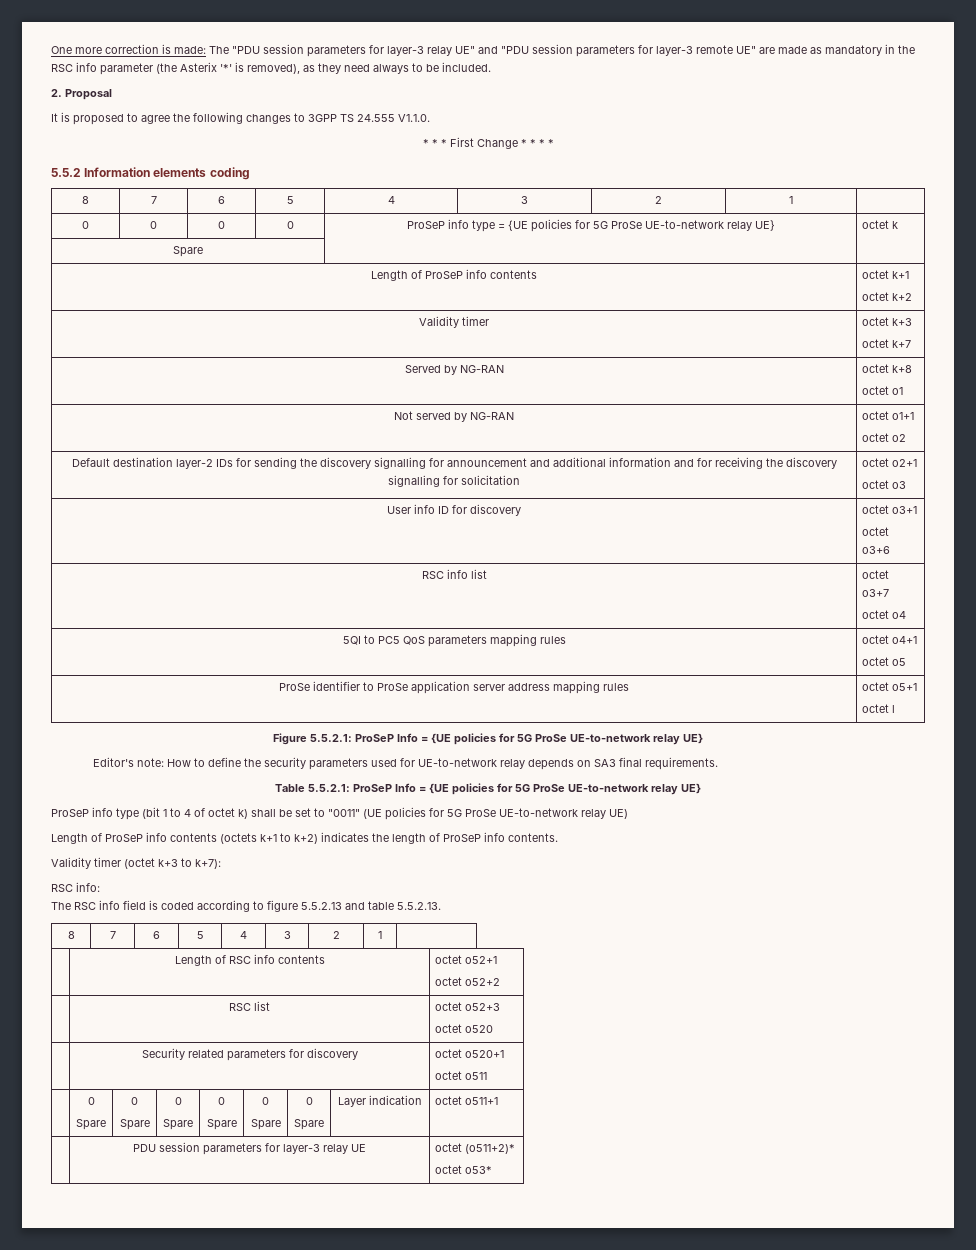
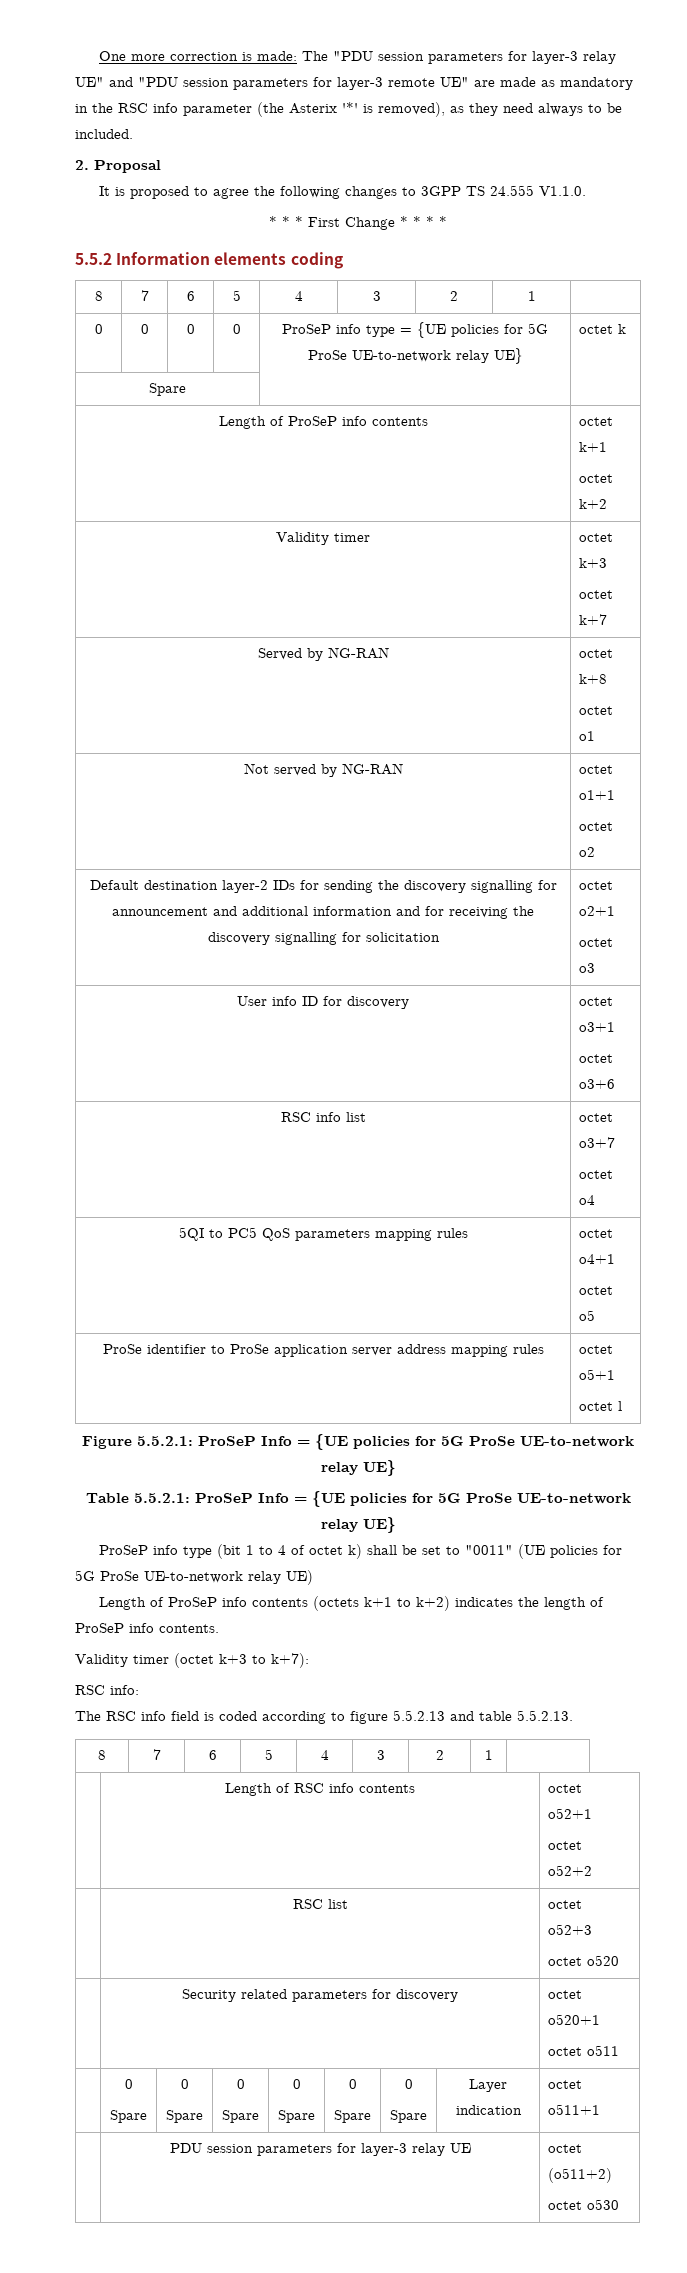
- Editor's note: How to define the security parameters used for UE-to-network relay depends on SA3 final requirements.
- | PDU session parameters for layer-3 relay UE | octet (o511+2)*
- octet o53*
+ | PDU session parameters for layer-3 relay UE | octet (o511+2)
+ octet o530

